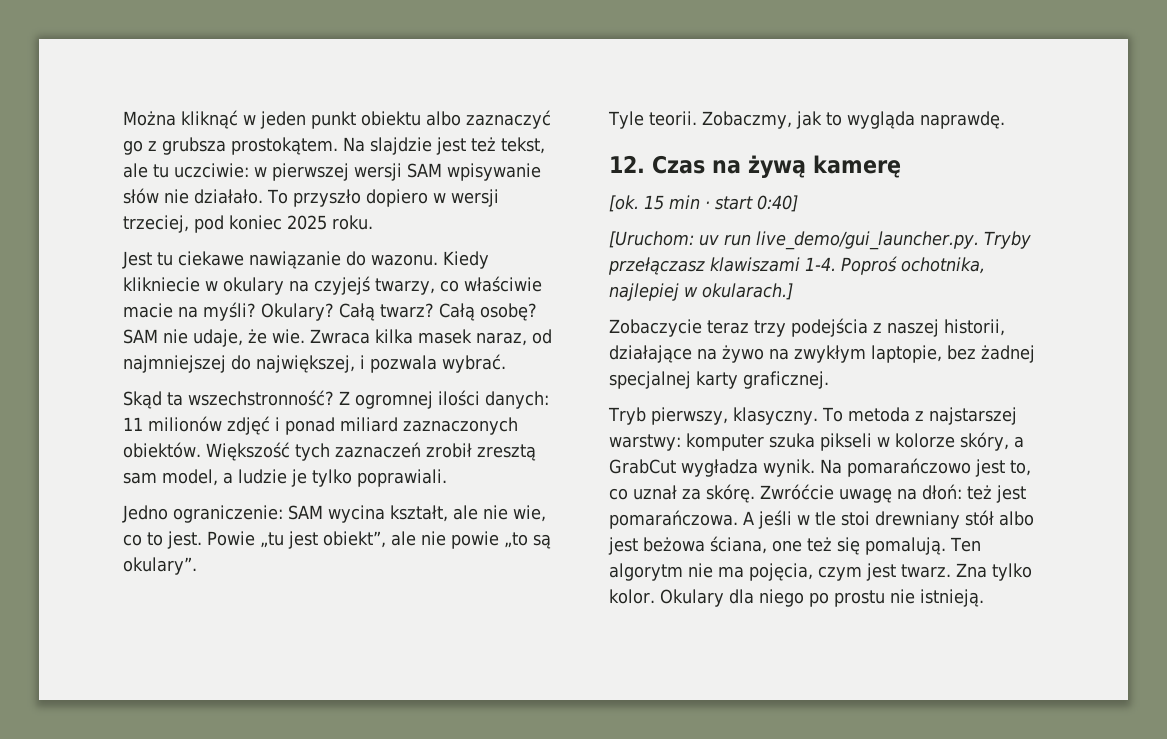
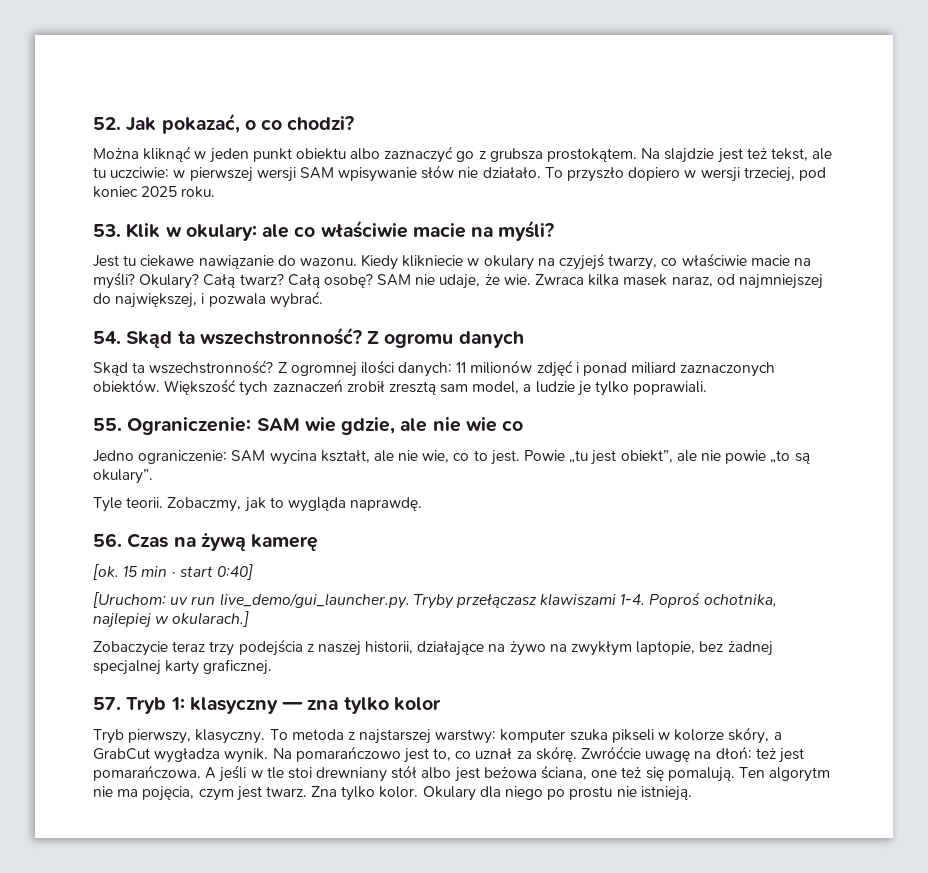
+ 52. Jak pokazać, o co chodzi?
+ 53. Klik w okulary: ale co właściwie macie na myśli?
+ 54. Skąd ta wszechstronność? Z ogromu danych
+ 55. Ograniczenie: SAM wie gdzie, ale nie wie co
- 12. Czas na żywą kamerę
+ 56. Czas na żywą kamerę
+ 57. Tryb 1: klasyczny — zna tylko kolor

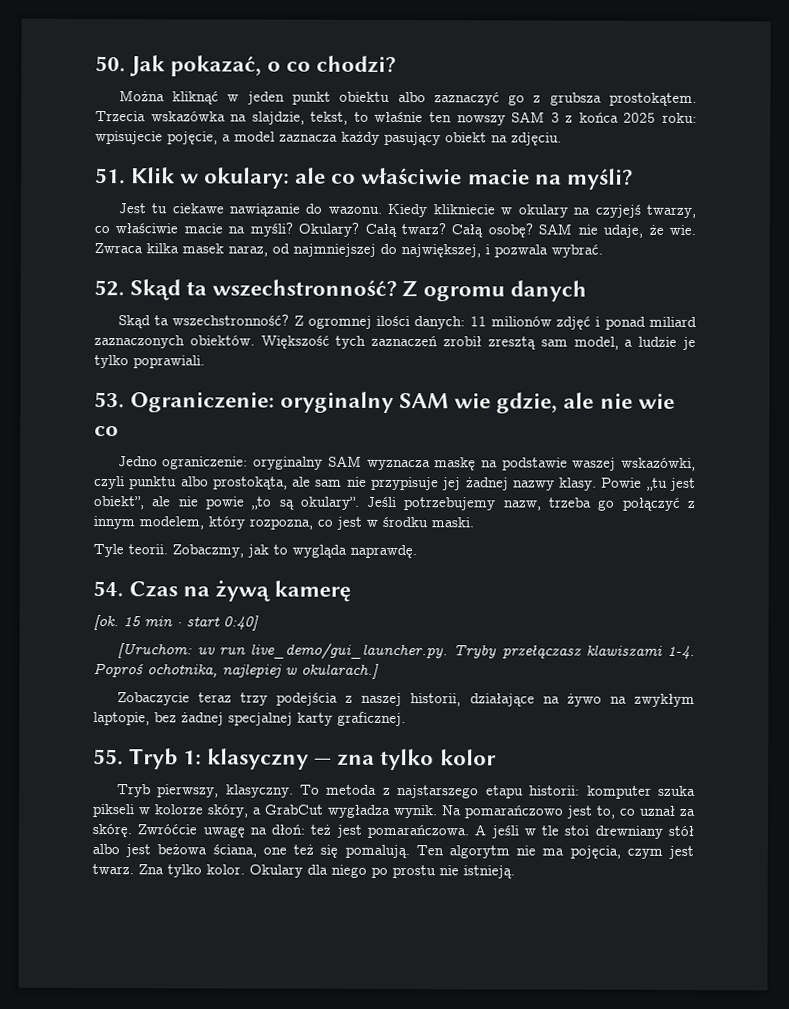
- 52. Jak pokazać, o co chodzi?
+ 50. Jak pokazać, o co chodzi?
- Na slajdzie jest też tekst, ale tu uczciwie: w pierwszej wersji SAM wpisywanie słów nie działało. To przyszło dopiero w wersji trzeciej, pod koniec 2025 roku.
- 53. Klik w okulary: ale co właściwie macie na myśli?
+ Trzecia wskazówka na slajdzie, tekst, to właśnie ten nowszy SAM 3 z końca 2025 roku: wpisujecie pojęcie, a model zaznacza każdy pasujący obiekt na zdjęciu.
+ 51. Klik w okulary: ale co właściwie macie na myśli?
- 54. Skąd ta wszechstronność?
+ 52. Skąd ta wszechstronność?
- 55. Ograniczenie: SAM wie gdzie, ale nie wie co
+ 53. Ograniczenie: oryginalny SAM wie gdzie, ale nie wie co
- Jedno ograniczenie: SAM wycina kształt, ale nie wie, co to jest.
+ Jedno ograniczenie: oryginalny SAM wyznacza maskę na podstawie waszej wskazówki, czyli punktu albo prostokąta, ale sam nie przypisuje jej żadnej nazwy klasy.
+ Jeśli potrzebujemy nazw, trzeba go połączyć z innym modelem, który rozpozna, co jest w środku maski.
- 56. Czas na żywą kamerę
+ 54. Czas na żywą kamerę
- 57. Tryb 1: klasyczny — zna tylko kolor
+ 55. Tryb 1: klasyczny — zna tylko kolor
- To metoda z najstarszej warstwy: komputer szuka pikseli w kolorze skóry, a GrabCut wygładza wynik.
+ To metoda z najstarszego etapu historii: komputer szuka pikseli w kolorze skóry, a GrabCut wygładza wynik.

